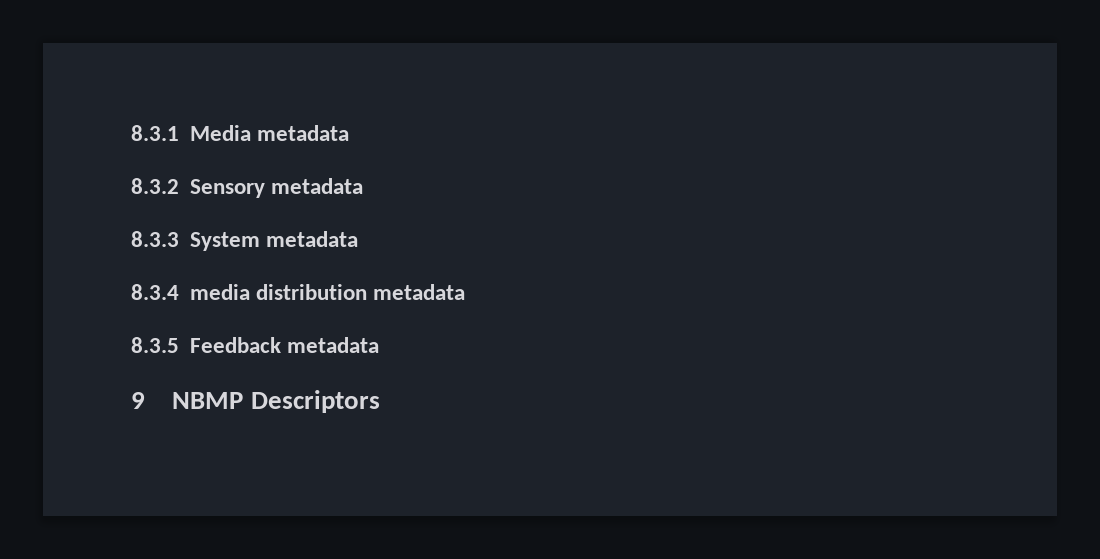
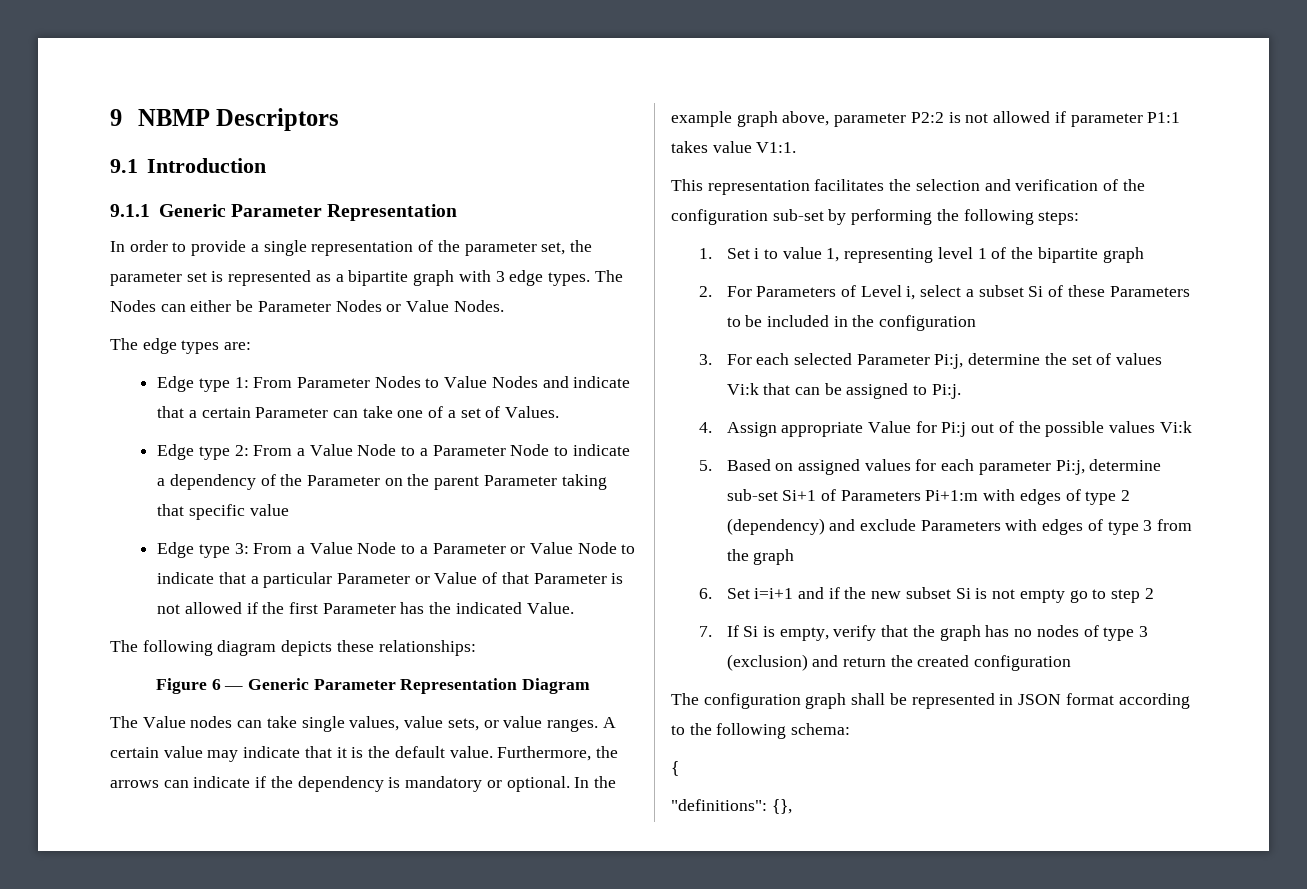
- 8.3.1 Media metadata
- 8.3.2 Sensory metadata
- 8.3.3 System metadata
- 8.3.4 media distribution metadata
- 8.3.5 Feedback metadata
  9 NBMP Descriptors
+ 9.1 Introduction
+ 9.1.1 Generic Parameter Representation
+ In order to provide a single representation of the parameter set, the parameter set is represented as a bipartite graph with 3 edge types. The Nodes can either be Parameter Nodes or Value Nodes.
+ The edge types are:
+ Edge type 1: From Parameter Nodes to Value Nodes and indicate that a certain Parameter can take one of a set of Values.
+ Edge type 2: From a Value Node to a Parameter Node to indicate a dependency of the Parameter on the parent Parameter taking that specific value
+ Edge type 3: From a Value Node to a Parameter or Value Node to indicate that a particular Parameter or Value of that Parameter is not allowed if the first Parameter has the indicated Value.
+ The following diagram depicts these relationships:
+ Figure 6 — Generic Parameter Representation Diagram
+ The Value nodes can take single values, value sets, or value ranges. A certain value may indicate that it is the default value. Furthermore, the arrows can indicate if the dependency is mandatory or optional. In the example graph above, parameter P2:2 is not allowed if parameter P1:1 takes value V1:1.
+ This representation facilitates the selection and verification of the configuration sub-set by performing the following steps:
+ 1. Set i to value 1, representing level 1 of the bipartite graph
+ 2. For Parameters of Level i, select a subset Si of these Parameters to be included in the configuration
+ 3. For each selected Parameter Pi:j, determine the set of values Vi:k that can be assigned to Pi:j.
+ 4. Assign appropriate Value for Pi:j out of the possible values Vi:k
+ 5. Based on assigned values for each parameter Pi:j, determine sub-set Si+1 of Parameters Pi+1:m with edges of type 2 (dependency) and exclude Parameters with edges of type 3 from the graph
+ 6. Set i=i+1 and if the new subset Si is not empty go to step 2
+ 7. If Si is empty, verify that the graph has no nodes of type 3 (exclusion) and return the created configuration
+ The configuration graph shall be represented in JSON format according to the following schema:
+ {
+ "definitions": {},

